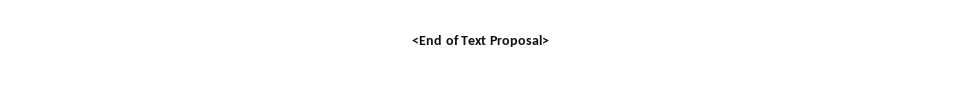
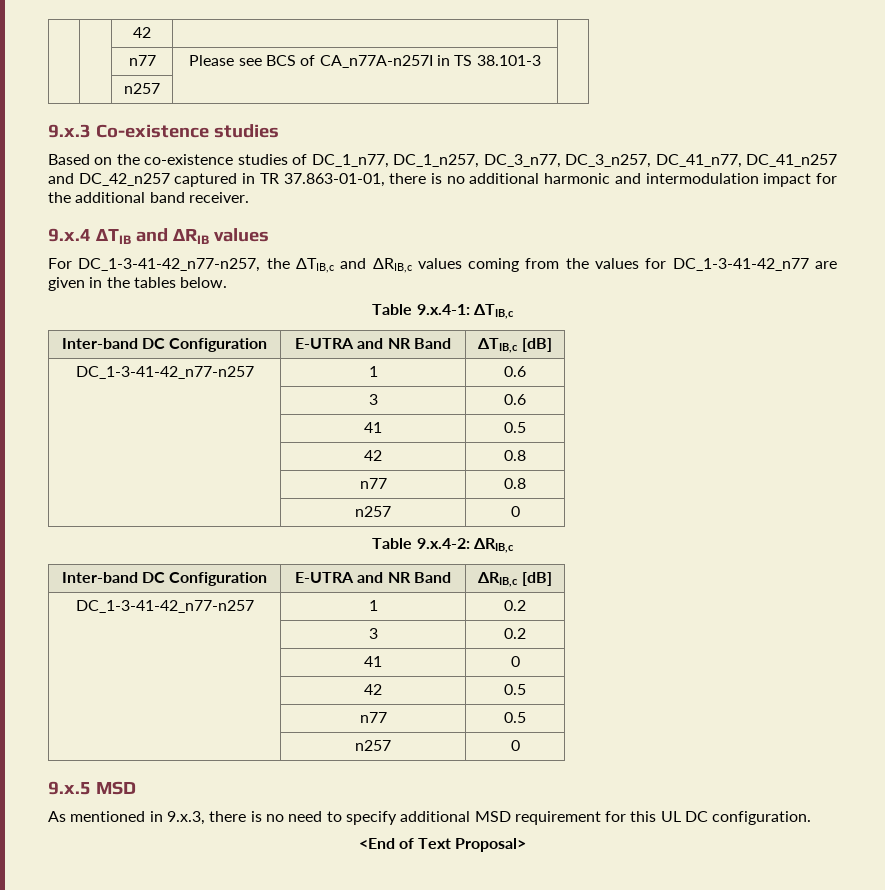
+ | | 42 | |
+ | | n77 | Please see BCS of CA_n77A-n257I in TS 38.101-3 |
+ | | n257 | |
+ 9.x.3 Co-existence studies
+ Based on the co-existence studies of DC_1_n77, DC_1_n257, DC_3_n77, DC_3_n257, DC_41_n77, DC_41_n257 and DC_42_n257 captured in TR 37.863-01-01, there is no additional harmonic and intermodulation impact for the additional band receiver.
+ 9.x.4 ∆TIB and ∆RIB values
+ For DC_1-3-41-42_n77-n257, the ΔTIB,c and ΔRIB,c values coming from the values for DC_1-3-41-42_n77 are given in the tables below.
+ Table 9.x.4-1: ΔTIB,c
+ Inter-band DC Configuration | E-UTRA and NR Band | ΔTIB,c [dB]
+ DC_1-3-41-42_n77-n257 | 1 | 0.6
+ | 3 | 0.6
+ | 41 | 0.5
+ | 42 | 0.8
+ | n77 | 0.8
+ | n257 | 0
+ Table 9.x.4-2: ΔRIB,c
+ Inter-band DC Configuration | E-UTRA and NR Band | ΔRIB,c [dB]
+ DC_1-3-41-42_n77-n257 | 1 | 0.2
+ | 3 | 0.2
+ | 41 | 0
+ | 42 | 0.5
+ | n77 | 0.5
+ | n257 | 0
+ 9.x.5 MSD
+ As mentioned in 9.x.3, there is no need to specify additional MSD requirement for this UL DC configuration.

